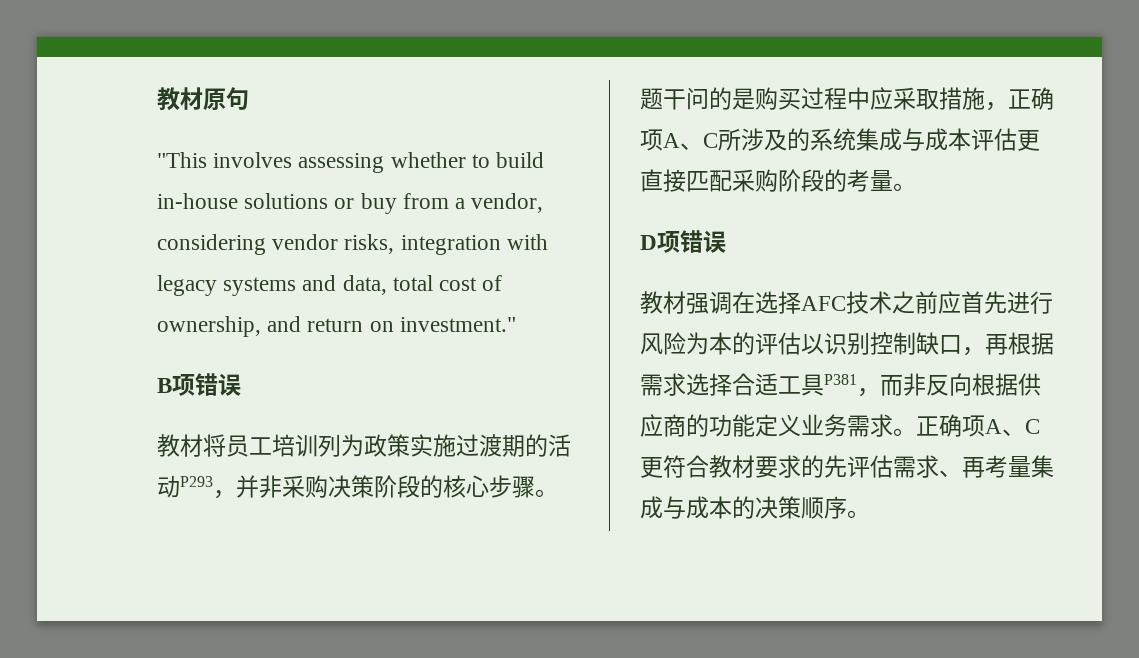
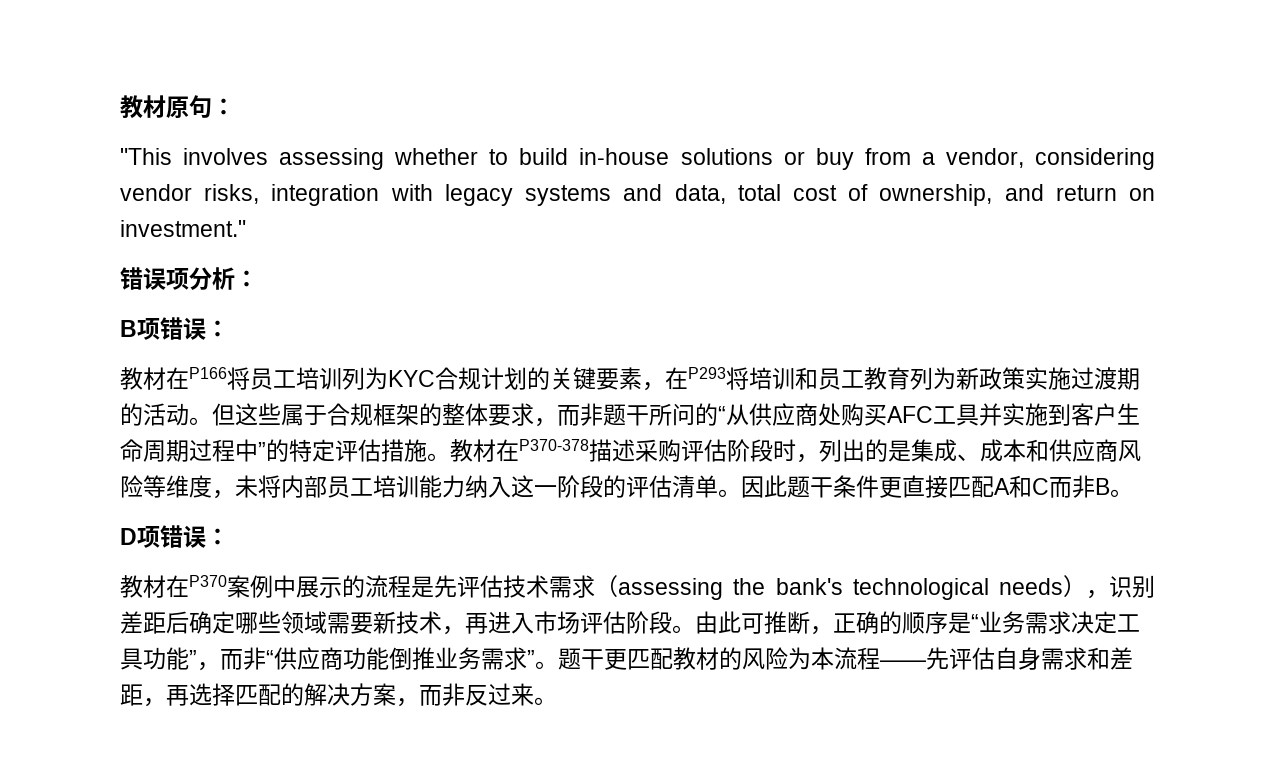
- 教材原句
+ 教材原句：
+ 错误项分析：
- B项错误
- 教材将员工培训列为政策实施过渡期的活动P293，并非采购决策阶段的核心步骤。题干问的是购买过程中应采取措施，正确项A、C所涉及的系统集成与成本评估更直接匹配采购阶段的考量。
+ B项错误：
+ 教材在P166将员工培训列为KYC合规计划的关键要素，在P293将培训和员工教育列为新政策实施过渡期的活动。但这些属于合规框架的整体要求，而非题干所问的“从供应商处购买AFC工具并实施到客户生命周期过程中”的特定评估措施。教材在P370-378描述采购评估阶段时，列出的是集成、成本和供应商风险等维度，未将内部员工培训能力纳入这一阶段的评估清单。因此题干条件更直接匹配A和C而非B。
- D项错误
- 教材强调在选择AFC技术之前应首先进行风险为本的评估以识别控制缺口，再根据需求选择合适工具P381，而非反向根据供应商的功能定义业务需求。正确项A、C更符合教材要求的先评估需求、再考量集成与成本的决策顺序。
+ D项错误：
+ 教材在P370案例中展示的流程是先评估技术需求（assessing the bank's technological needs），识别差距后确定哪些领域需要新技术，再进入市场评估阶段。由此可推断，正确的顺序是“业务需求决定工具功能”，而非“供应商功能倒推业务需求”。题干更匹配教材的风险为本流程——先评估自身需求和差距，再选择匹配的解决方案，而非反过来。

